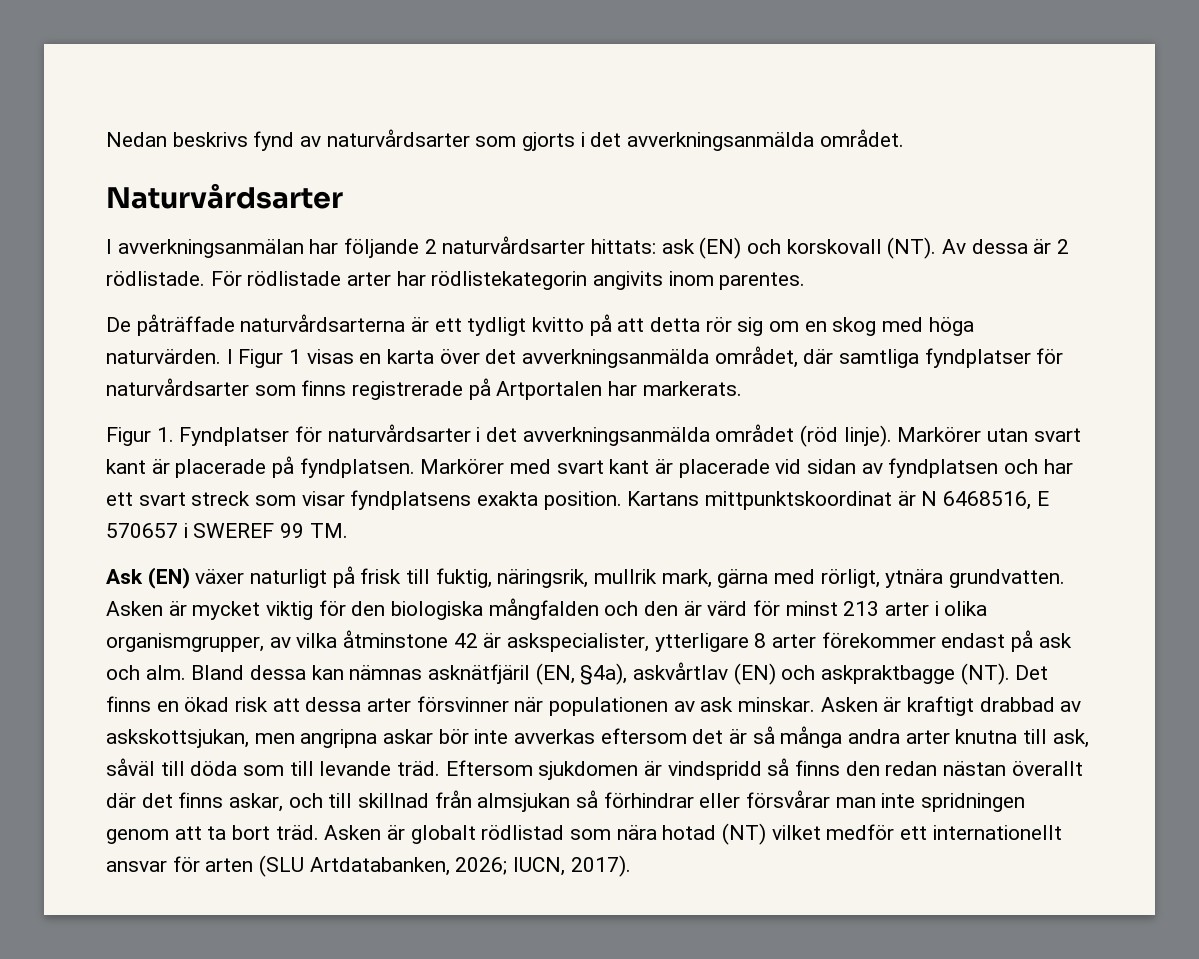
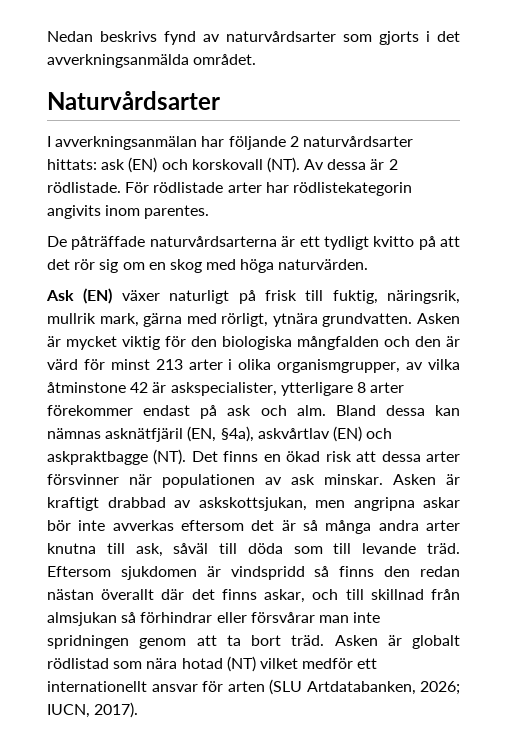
- De påträffade naturvårdsarterna är ett tydligt kvitto på att detta rör sig om en skog med höga naturvärden. I Figur 1 visas en karta över det avverkningsanmälda området, där samtliga fyndplatser för naturvårdsarter som finns registrerade på Artportalen har markerats.
- Figur 1. Fyndplatser för naturvårdsarter i det avverkningsanmälda området (röd linje). Markörer utan svart kant är placerade på fyndplatsen. Markörer med svart kant är placerade vid sidan av fyndplatsen och har ett svart streck som visar fyndplatsens exakta position. Kartans mittpunktskoordinat är N 6468516, E 570657 i SWEREF 99 TM.
+ De påträffade naturvårdsarterna är ett tydligt kvitto på att det rör sig om en skog med höga naturvärden.

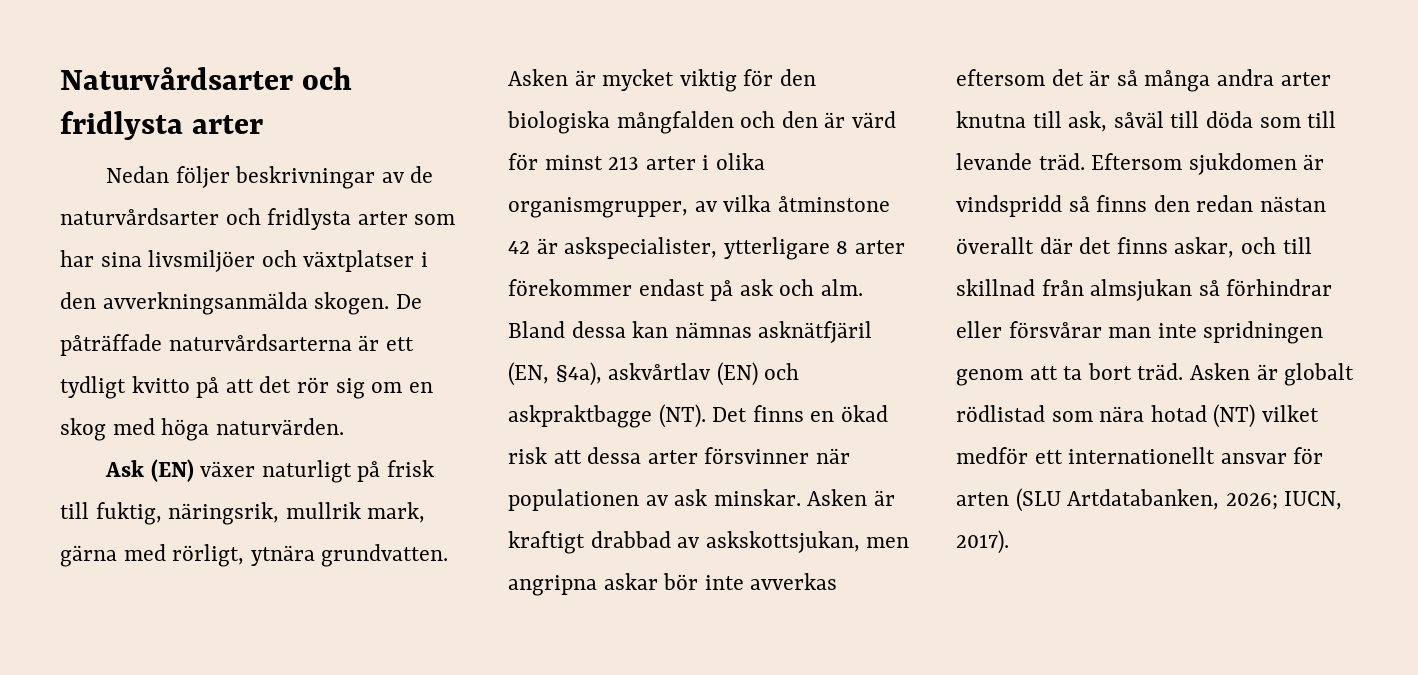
- Nedan beskrivs fynd av naturvårdsarter som gjorts i det avverkningsanmälda området.
- Naturvårdsarter
- I avverkningsanmälan har följande 2 naturvårdsarter hittats: ask (EN) och korskovall (NT). Av dessa är 2 rödlistade. För rödlistade arter har rödlistekategorin angivits inom parentes.
- De påträffade naturvårdsarterna är ett tydligt kvitto på att det rör sig om en skog med höga naturvärden.
+ Naturvårdsarter och fridlysta arter
+ Nedan följer beskrivningar av de naturvårdsarter och fridlysta arter som har sina livsmiljöer och växtplatser i den avverkningsanmälda skogen. De påträffade naturvårdsarterna är ett tydligt kvitto på att det rör sig om en skog med höga naturvärden.

